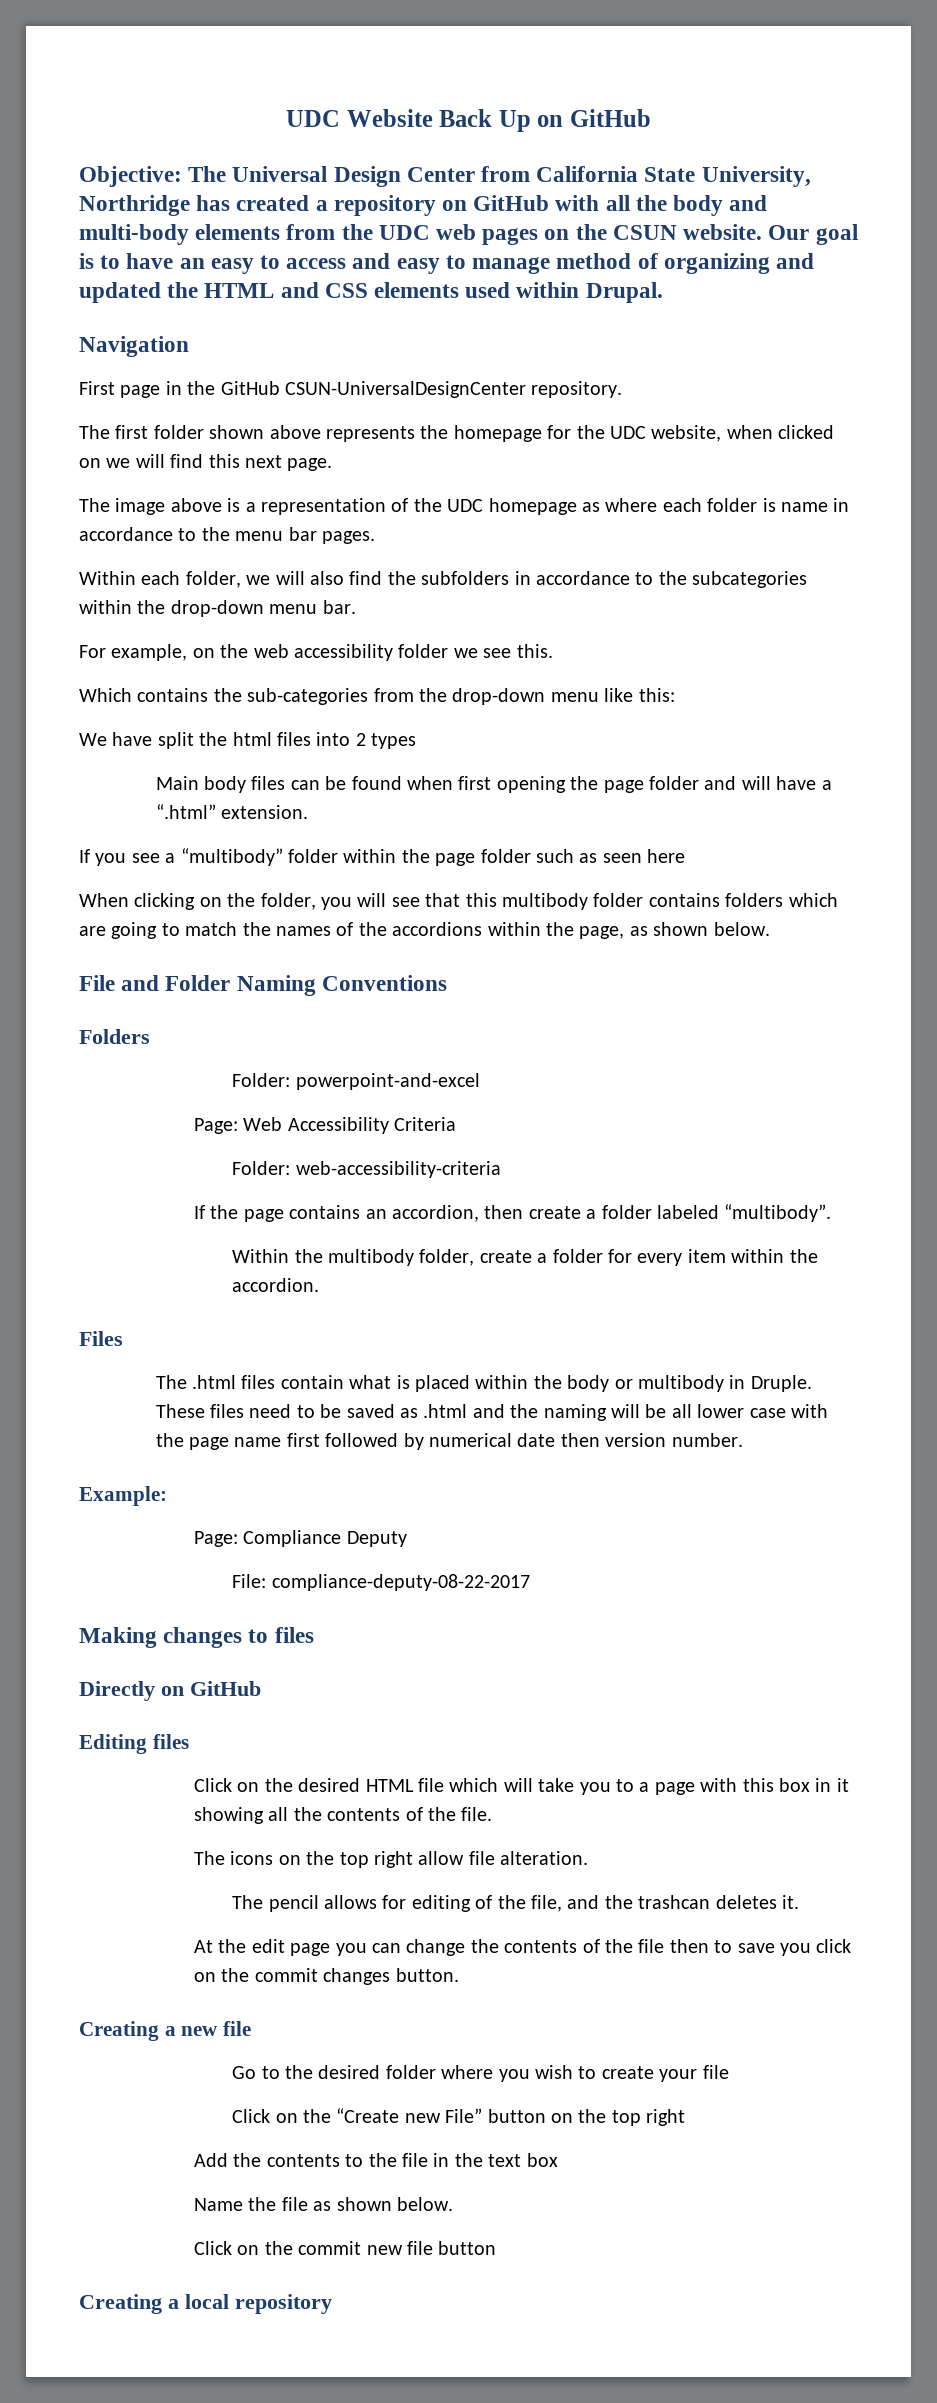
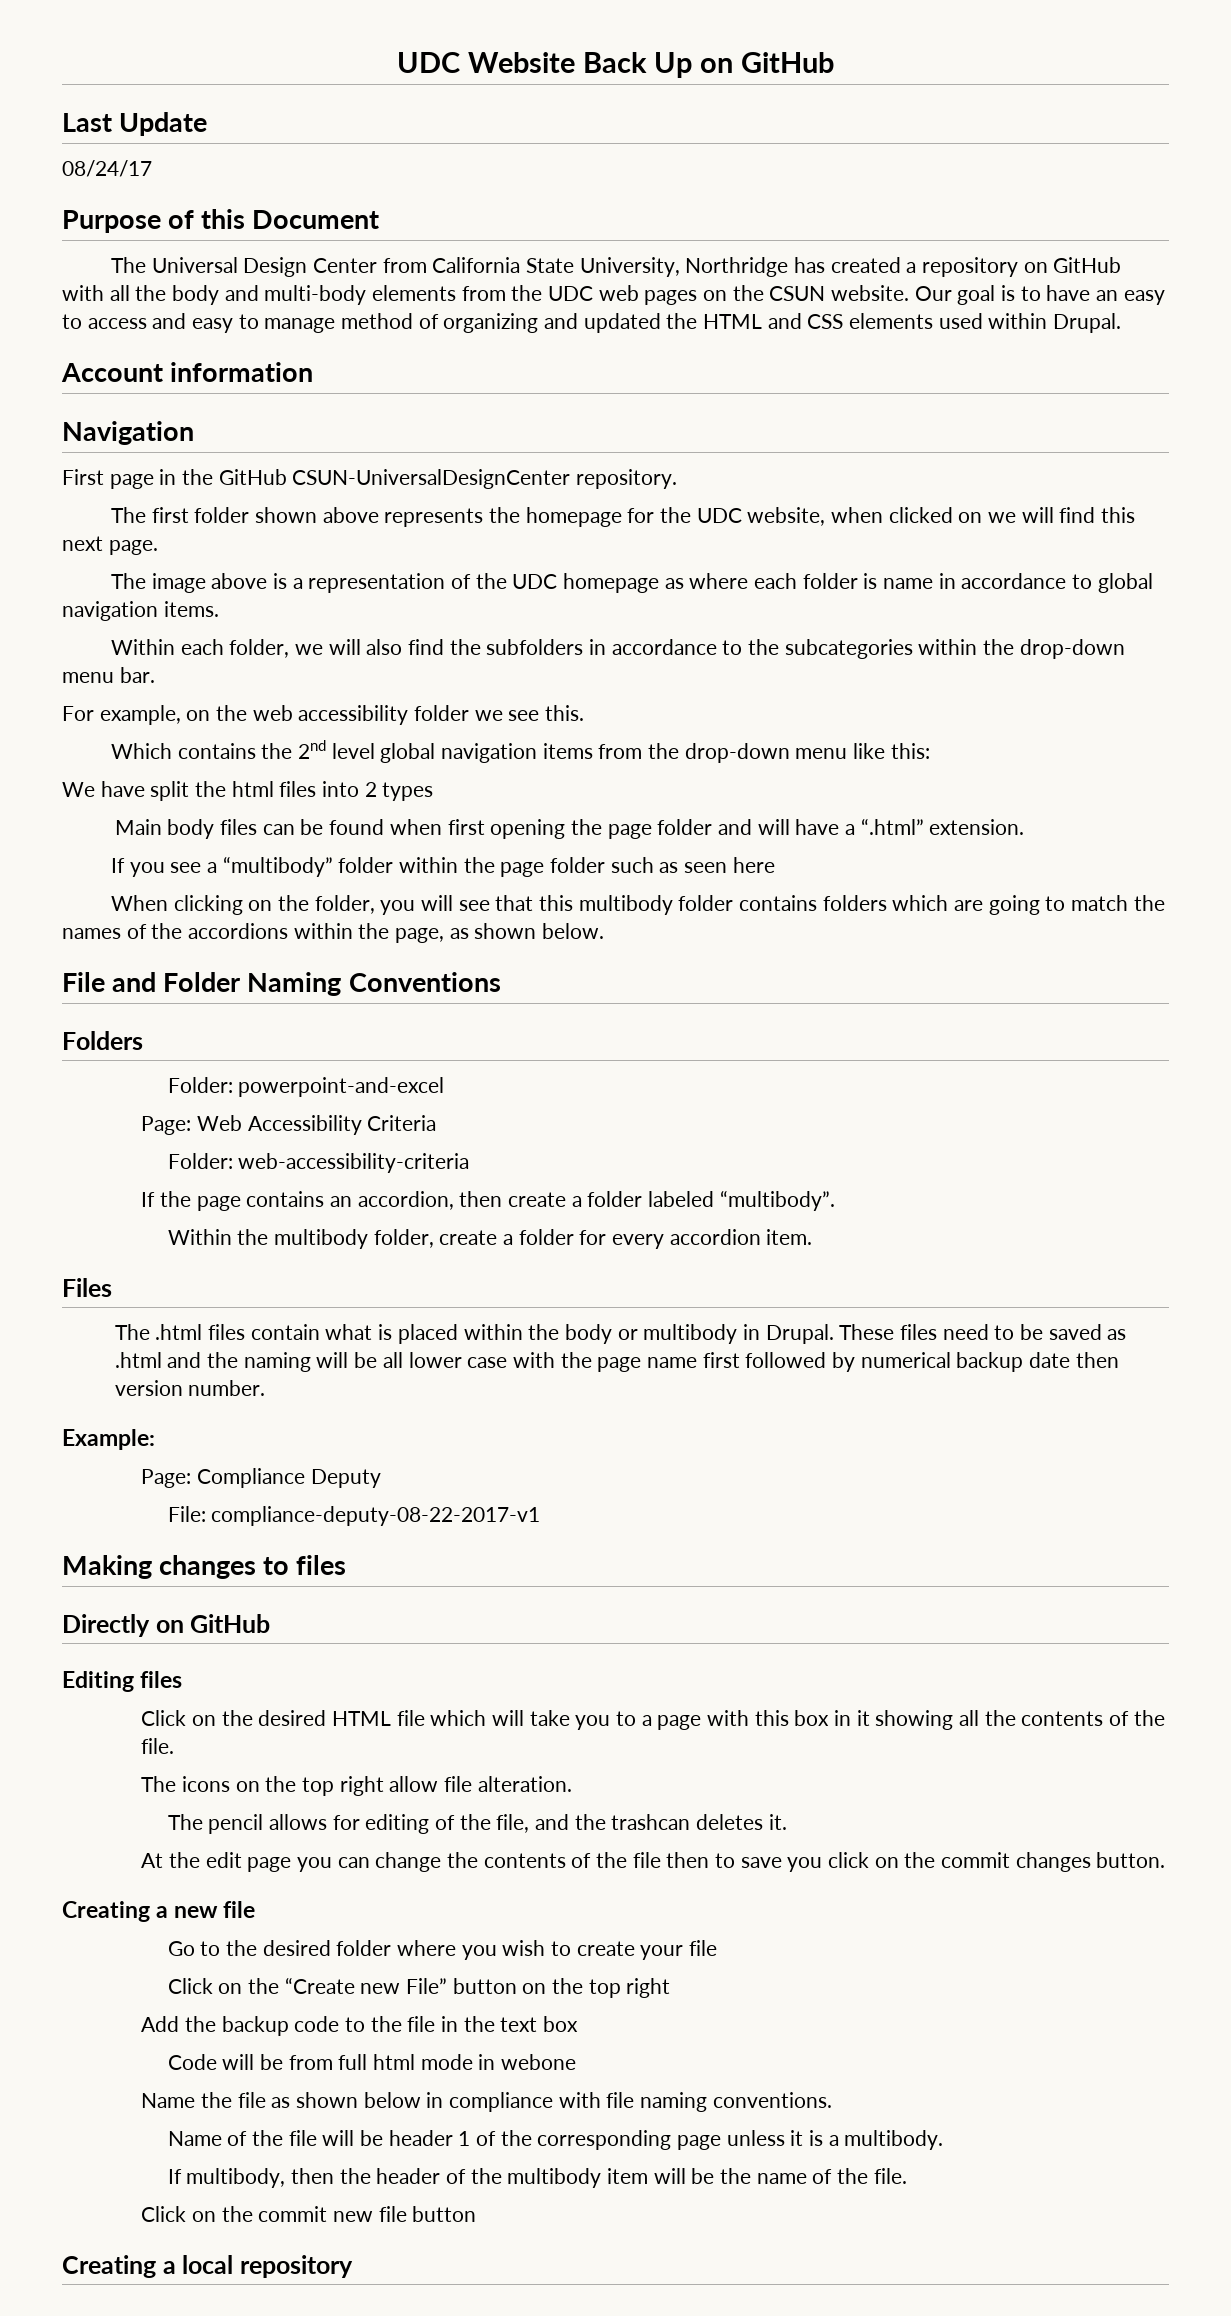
- Objective: The Universal Design Center from California State University, Northridge has created a repository on GitHub with all the body and multi-body elements from the UDC web pages on the CSUN website.
+ Last Update
+ 08/24/17
+ Purpose of this Document
+ The Universal Design Center from California State University, Northridge has created a repository on GitHub with all the body and multi-body elements from the UDC web pages on the CSUN website.
+ Account information
- The image above is a representation of the UDC homepage as where each folder is name in accordance to the menu bar pages.
+ The image above is a representation of the UDC homepage as where each folder is name in accordance to global navigation items.
- Which contains the sub-categories from the drop-down menu like this:
+ Which contains the 2nd level global navigation items from the drop-down menu like this:
- Within the multibody folder, create a folder for every item within the accordion.
+ Within the multibody folder, create a folder for every accordion item.
- The .html files contain what is placed within the body or multibody in Druple.
+ The .html files contain what is placed within the body or multibody in Drupal.
- These files need to be saved as .html and the naming will be all lower case with the page name first followed by numerical date then version number.
+ These files need to be saved as .html and the naming will be all lower case with the page name first followed by numerical backup date then version number.
- File: compliance-deputy-08-22-2017
+ File: compliance-deputy-08-22-2017-v1
- Add the contents to the file in the text box
+ Add the backup code to the file in the text box
+ Code will be from full html mode in webone
- Name the file as shown below.
+ Name the file as shown below in compliance with file naming conventions.
+ Name of the file will be header 1 of the corresponding page unless it is a multibody.
+ If multibody, then the header of the multibody item will be the name of the file.

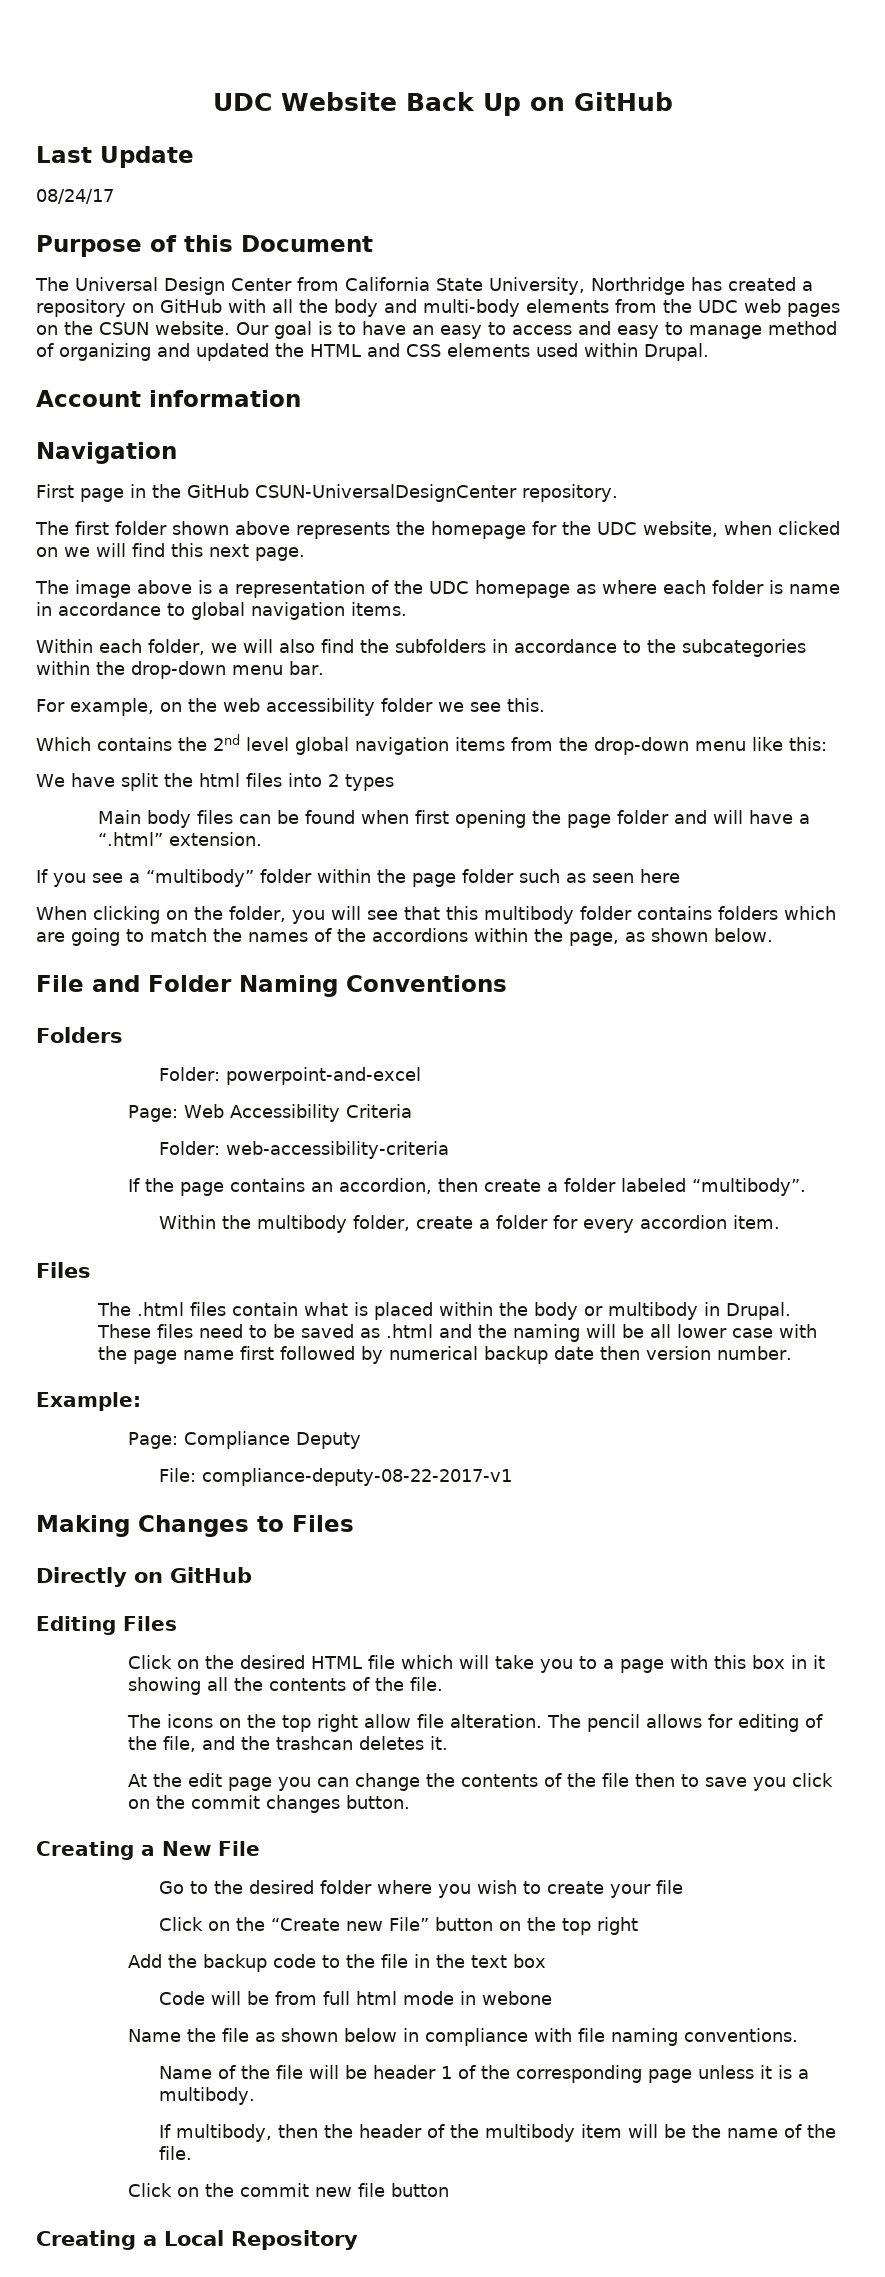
- Making changes to files
+ Making Changes to Files
- Editing files
+ Editing Files
- The icons on the top right allow file alteration.
- The pencil allows for editing of the file, and the trashcan deletes it.
+ The icons on the top right allow file alteration. The pencil allows for editing of the file, and the trashcan deletes it.
- Creating a new file
+ Creating a New File
- Creating a local repository
+ Creating a Local Repository

